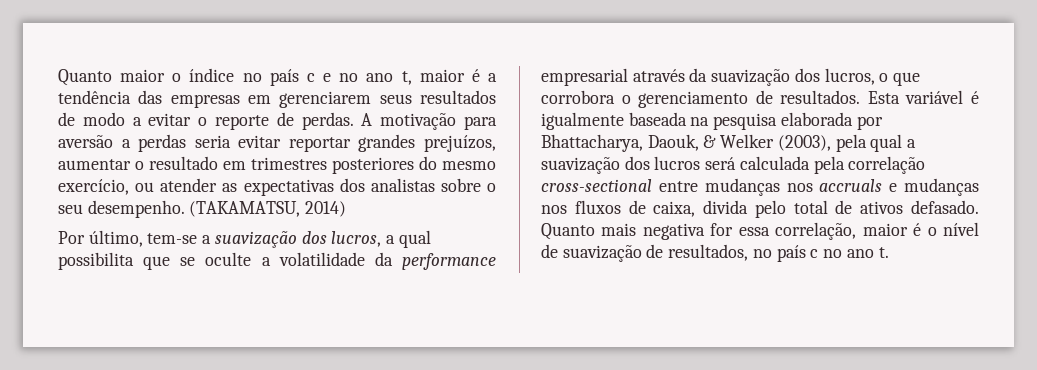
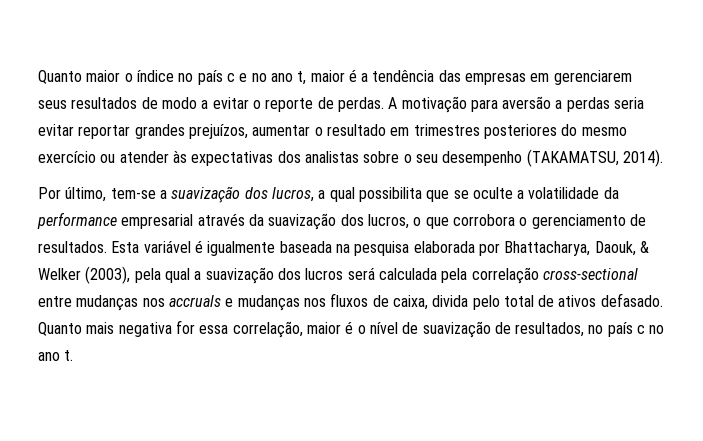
- A motivação para aversão a perdas seria evitar reportar grandes prejuízos, aumentar o resultado em trimestres posteriores do mesmo exercício, ou atender as expectativas dos analistas sobre o seu desempenho. (TAKAMATSU, 2014)
+ A motivação para aversão a perdas seria evitar reportar grandes prejuízos, aumentar o resultado em trimestres posteriores do mesmo exercício ou atender às expectativas dos analistas sobre o seu desempenho (TAKAMATSU, 2014).

